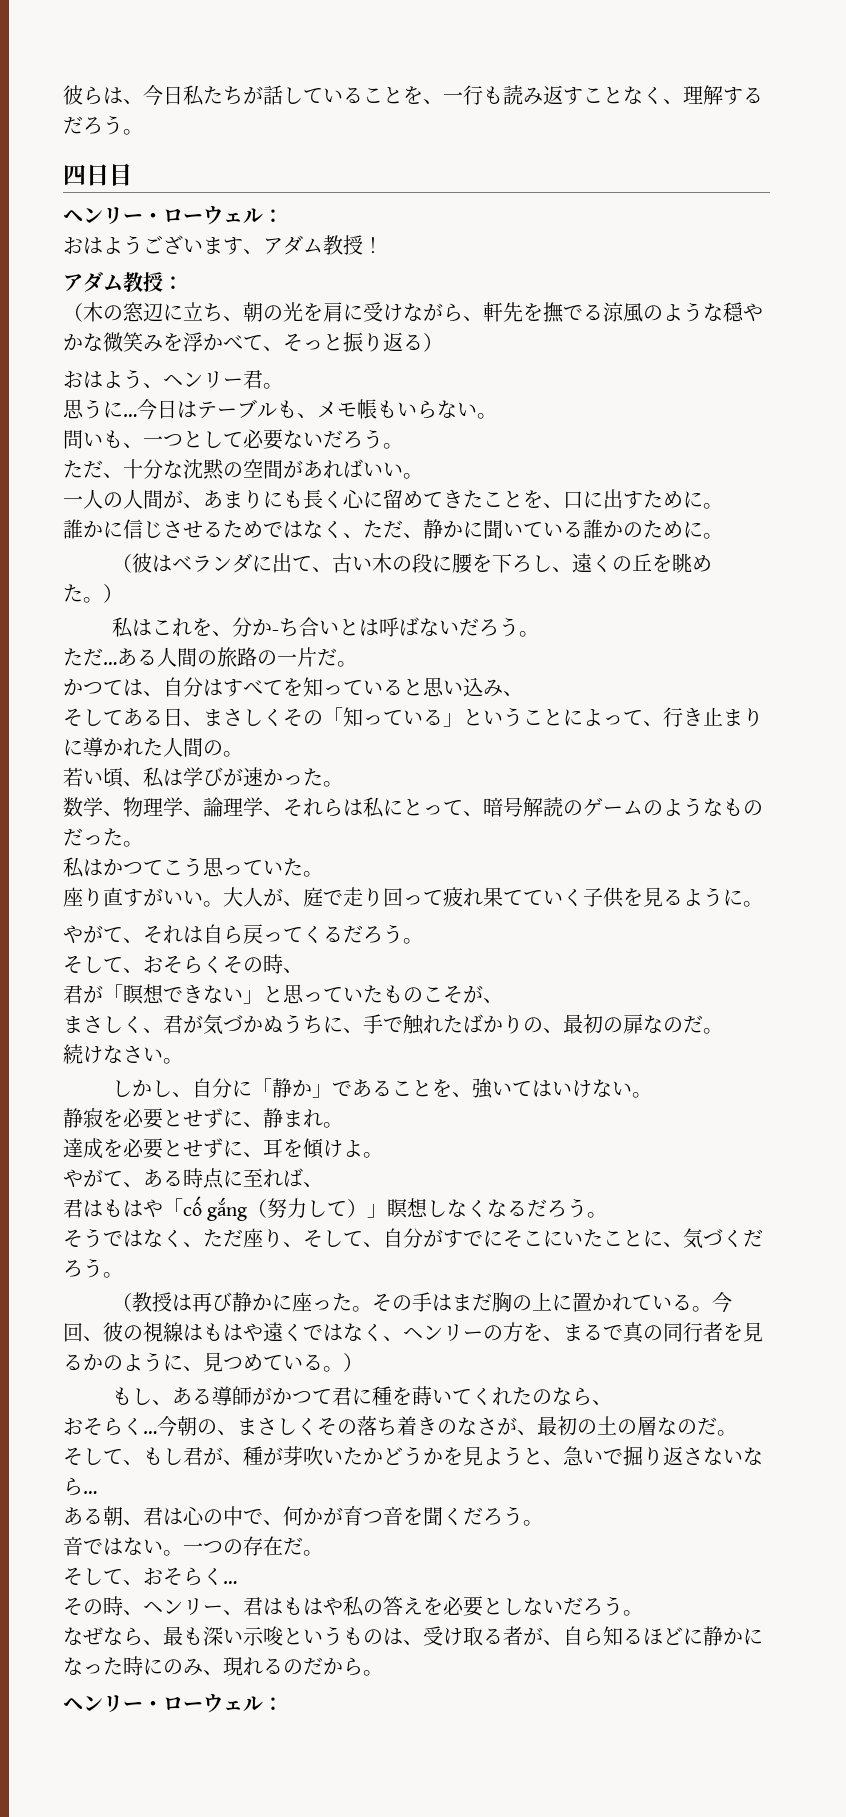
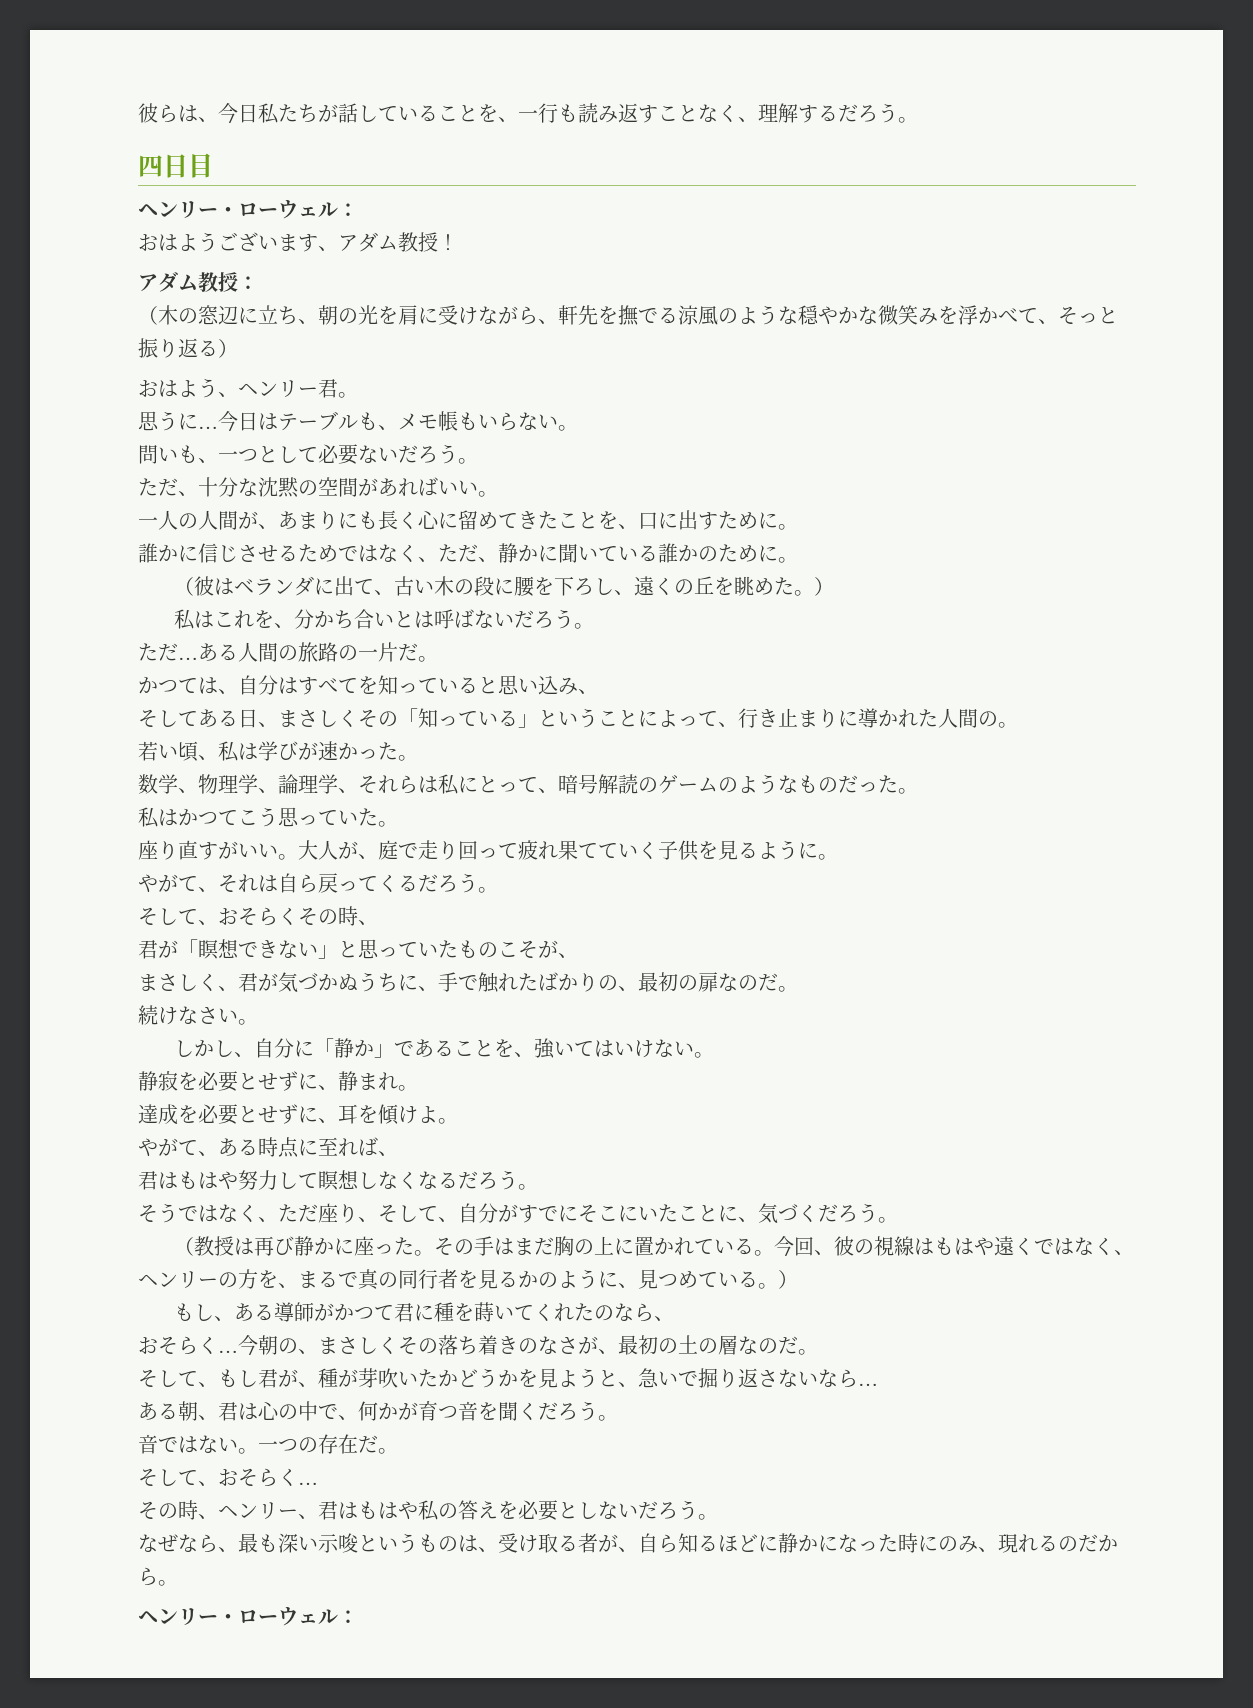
- 私はこれを、分か-ち合いとは呼ばないだろう。
+ 私はこれを、分かち合いとは呼ばないだろう。
- 君はもはや「cố gắng（努力して）」瞑想しなくなるだろう。
+ 君はもはや努力して瞑想しなくなるだろう。

